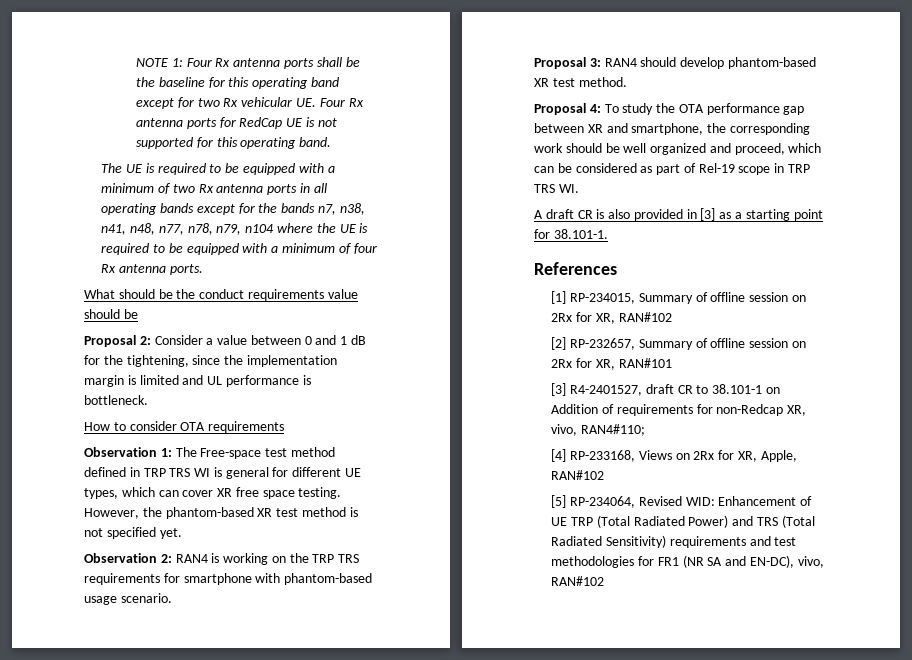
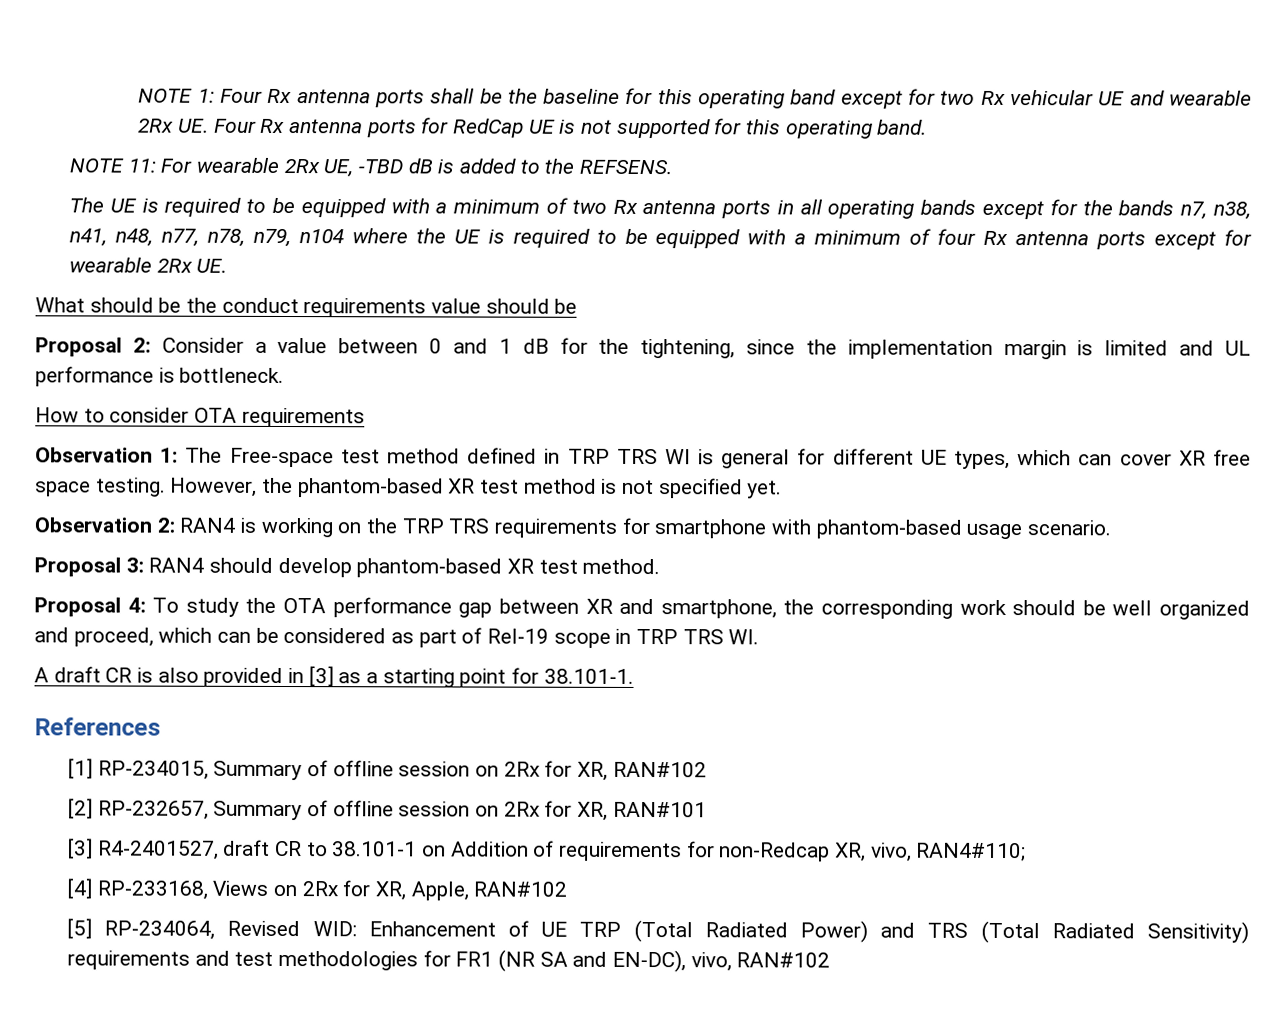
- NOTE 1: Four Rx antenna ports shall be the baseline for this operating band except for two Rx vehicular UE. Four Rx antenna ports for RedCap UE is not supported for this operating band.
+ NOTE 1: Four Rx antenna ports shall be the baseline for this operating band except for two Rx vehicular UE and wearable 2Rx UE. Four Rx antenna ports for RedCap UE is not supported for this operating band.
+ NOTE 11: For wearable 2Rx UE, -TBD dB is added to the REFSENS.
- The UE is required to be equipped with a minimum of two Rx antenna ports in all operating bands except for the bands n7, n38, n41, n48, n77, n78, n79, n104 where the UE is required to be equipped with a minimum of four Rx antenna ports.
+ The UE is required to be equipped with a minimum of two Rx antenna ports in all operating bands except for the bands n7, n38, n41, n48, n77, n78, n79, n104 where the UE is required to be equipped with a minimum of four Rx antenna ports except for wearable 2Rx UE.

